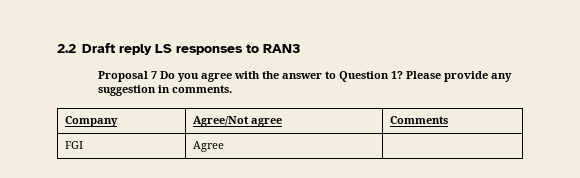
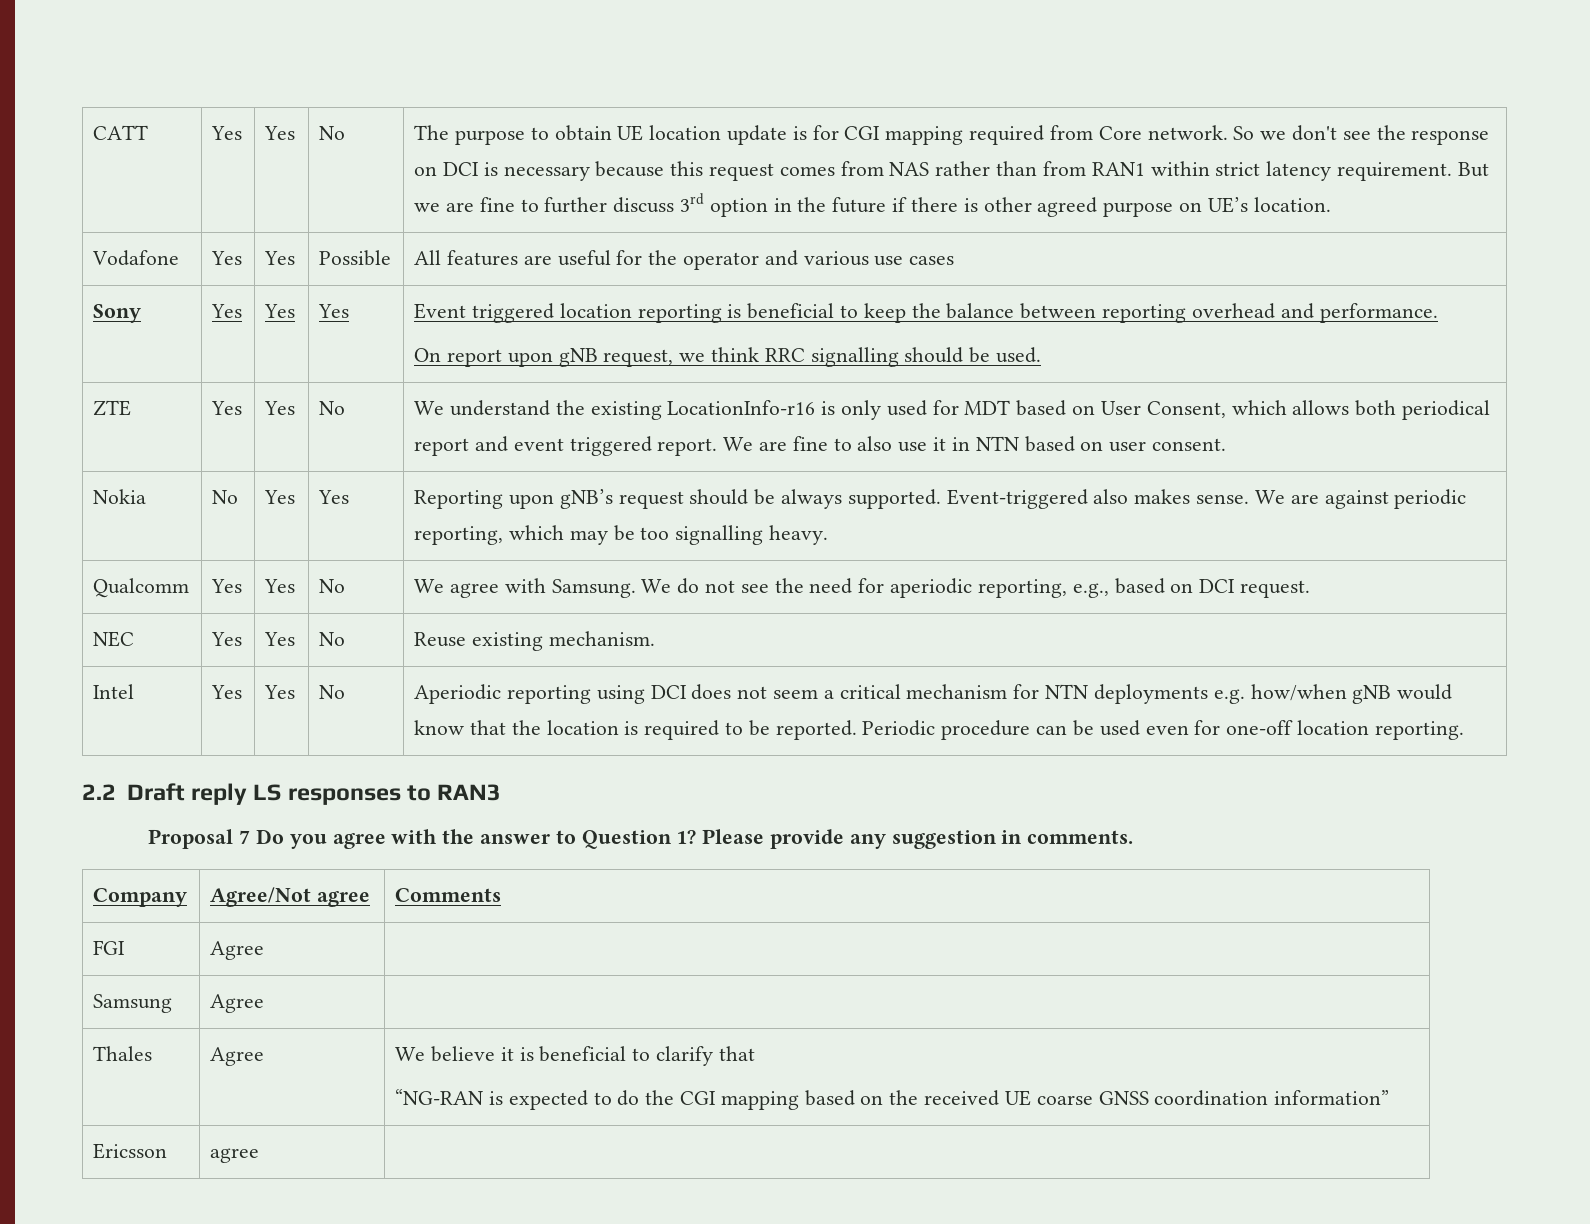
+ CATT | Yes | Yes | No | The purpose to obtain UE location update is for CGI mapping required from Core network. So we don't see the response on DCI is necessary because this request comes from NAS rather than from RAN1 within strict latency requirement. But we are fine to further discuss 3rd option in the future if there is other agreed purpose on UE’s location.
+ Vodafone | Yes | Yes | Possible | All features are useful for the operator and various use cases
+ Sony | Yes | Yes | Yes | Event triggered location reporting is beneficial to keep the balance between reporting overhead and performance.
+ On report upon gNB request, we think RRC signalling should be used.
+ ZTE | Yes | Yes | No | We understand the existing LocationInfo-r16 is only used for MDT based on User Consent, which allows both periodical report and event triggered report. We are fine to also use it in NTN based on user consent.
+ Nokia | No | Yes | Yes | Reporting upon gNB’s request should be always supported. Event-triggered also makes sense. We are against periodic reporting, which may be too signalling heavy.
+ Qualcomm | Yes | Yes | No | We agree with Samsung. We do not see the need for aperiodic reporting, e.g., based on DCI request.
+ NEC | Yes | Yes | No | Reuse existing mechanism.
+ Intel | Yes | Yes | No | Aperiodic reporting using DCI does not seem a critical mechanism for NTN deployments e.g. how/when gNB would know that the location is required to be reported. Periodic procedure can be used even for one-off location reporting.
+ Samsung | Agree |
+ Thales | Agree | We believe it is beneficial to clarify that
+ “NG-RAN is expected to do the CGI mapping based on the received UE coarse GNSS coordination information”
+ Ericsson | agree |

